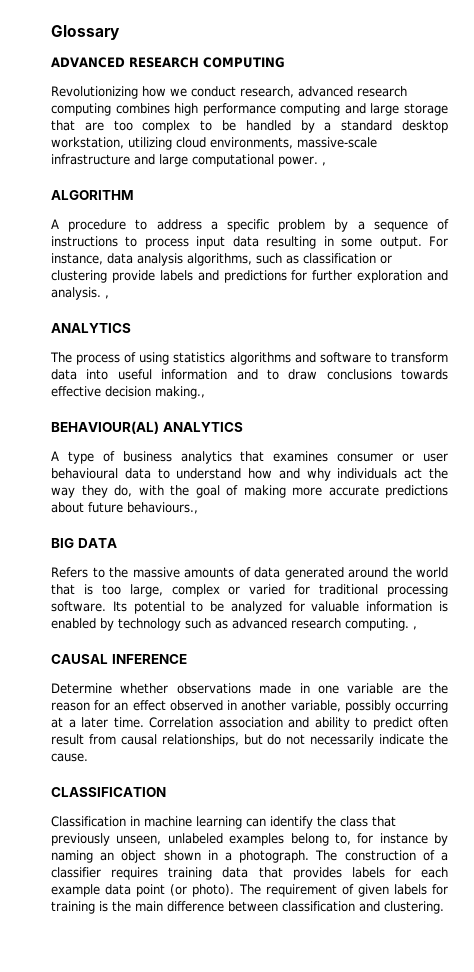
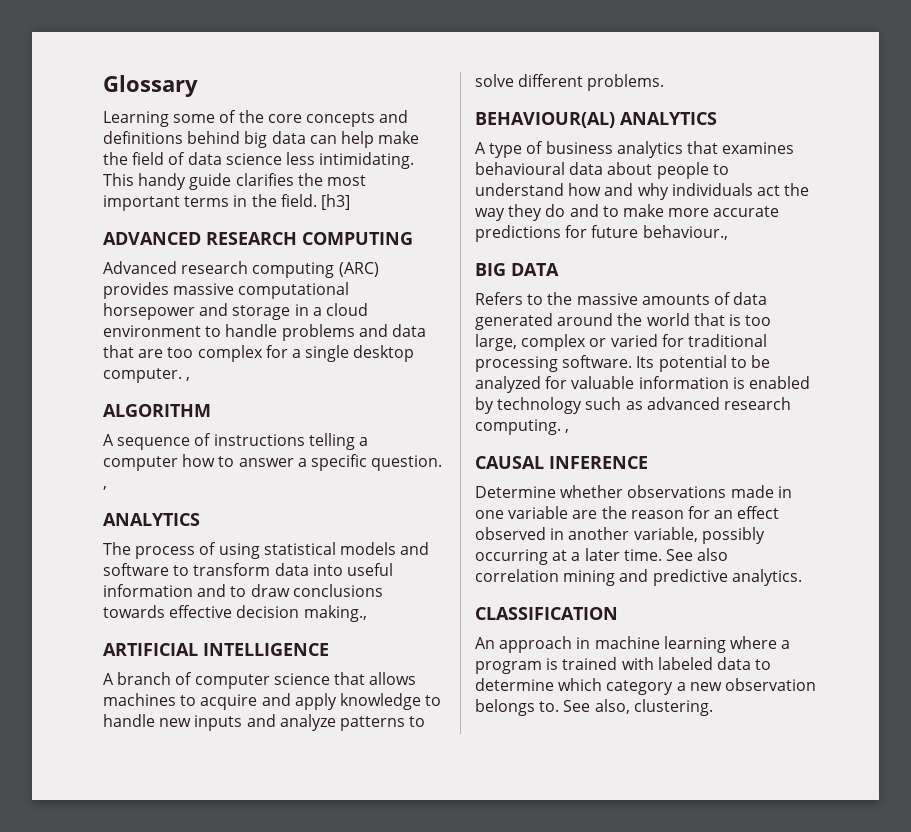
+ Learning some of the core concepts and definitions behind big data can help make the field of data science less intimidating. This handy guide clarifies the most important terms in the field. [h3]
  ADVANCED RESEARCH COMPUTING
- Revolutionizing how we conduct research, advanced research computing combines high performance computing and large storage that are too complex to be handled by a standard desktop workstation, utilizing cloud environments, massive-scale infrastructure and large computational power. ,
+ Advanced research computing (ARC) provides massive computational horsepower and storage in a cloud environment to handle problems and data that are too complex for a single desktop computer. ,
  ALGORITHM
- A procedure to address a specific problem by a sequence of instructions to process input data resulting in some output. For instance, data analysis algorithms, such as classification or clustering provide labels and predictions for further exploration and analysis. ,
+ A sequence of instructions telling a computer how to answer a specific question. ,
- The process of using statistics algorithms and software to transform data into useful information and to draw conclusions towards effective decision making.,
+ The process of using statistical models and software to transform data into useful information and to draw conclusions towards effective decision making.,
+ ARTIFICIAL INTELLIGENCE
+ A branch of computer science that allows machines to acquire and apply knowledge to handle new inputs and analyze patterns to solve different problems.
- A type of business analytics that examines consumer or user behavioural data to understand how and why individuals act the way they do, with the goal of making more accurate predictions about future behaviours.,
+ A type of business analytics that examines behavioural data about people to understand how and why individuals act the way they do and to make more accurate predictions for future behaviour.,
- Correlation association and ability to predict often result from causal relationships, but do not necessarily indicate the cause.
+ See also correlation mining and predictive analytics.
- Classification in machine learning can identify the class that previously unseen, unlabeled examples belong to, for instance by naming an object shown in a photograph. The construction of a classifier requires training data that provides labels for each example data point (or photo). The requirement of given labels for training is the main difference between classification and clustering.
+ An approach in machine learning where a program is trained with labeled data to determine which category a new observation belongs to. See also, clustering.

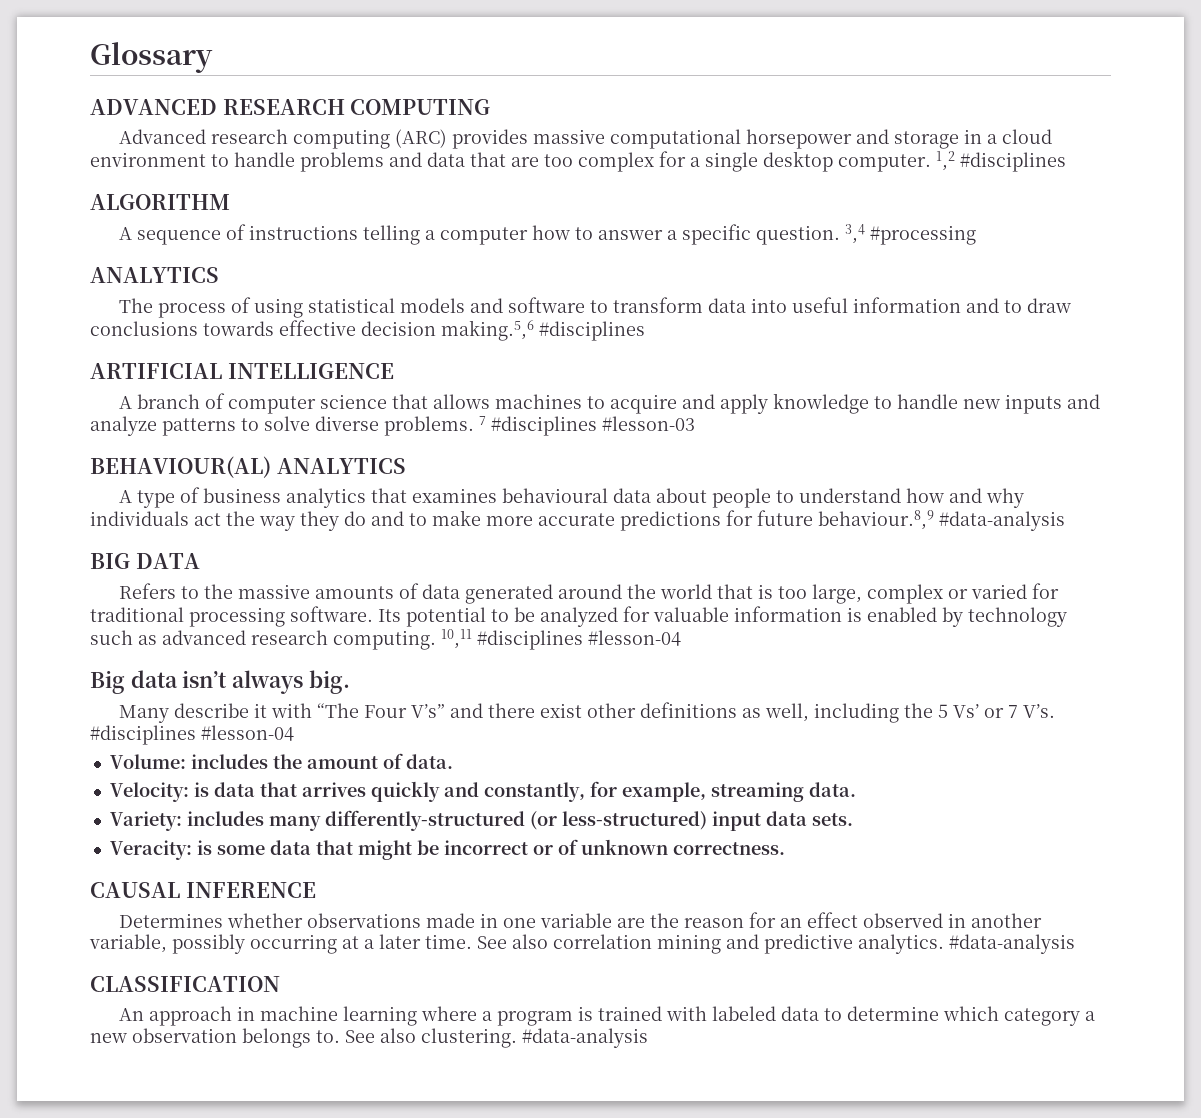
- Learning some of the core concepts and definitions behind big data can help make the field of data science less intimidating. This handy guide clarifies the most important terms in the field. [h3]
- Advanced research computing (ARC) provides massive computational horsepower and storage in a cloud environment to handle problems and data that are too complex for a single desktop computer. ,
+ Advanced research computing (ARC) provides massive computational horsepower and storage in a cloud environment to handle problems and data that are too complex for a single desktop computer. 1,2 #disciplines
- A sequence of instructions telling a computer how to answer a specific question. ,
+ A sequence of instructions telling a computer how to answer a specific question. 3,4 #processing
- The process of using statistical models and software to transform data into useful information and to draw conclusions towards effective decision making.,
+ The process of using statistical models and software to transform data into useful information and to draw conclusions towards effective decision making.5,6 #disciplines
- A branch of computer science that allows machines to acquire and apply knowledge to handle new inputs and analyze patterns to solve different problems.
+ A branch of computer science that allows machines to acquire and apply knowledge to handle new inputs and analyze patterns to solve diverse problems. 7 #disciplines #lesson-03
- A type of business analytics that examines behavioural data about people to understand how and why individuals act the way they do and to make more accurate predictions for future behaviour.,
+ A type of business analytics that examines behavioural data about people to understand how and why individuals act the way they do and to make more accurate predictions for future behaviour.8,9 #data-analysis
- Its potential to be analyzed for valuable information is enabled by technology such as advanced research computing. ,
+ Its potential to be analyzed for valuable information is enabled by technology such as advanced research computing. 10,11 #disciplines #lesson-04
+ Big data isn’t always big.
+ Many describe it with “The Four V’s” and there exist other definitions as well, including the 5 Vs’ or 7 V’s. #disciplines #lesson-04
+ Volume: includes the amount of data.
+ Velocity: is data that arrives quickly and constantly, for example, streaming data.
+ Variety: includes many differently-structured (or less-structured) input data sets.
+ Veracity: is some data that might be incorrect or of unknown correctness.
- Determine whether observations made in one variable are the reason for an effect observed in another variable, possibly occurring at a later time.
+ Determines whether observations made in one variable are the reason for an effect observed in another variable, possibly occurring at a later time.
- See also correlation mining and predictive analytics.
+ See also correlation mining and predictive analytics. #data-analysis
- See also, clustering.
+ See also clustering. #data-analysis

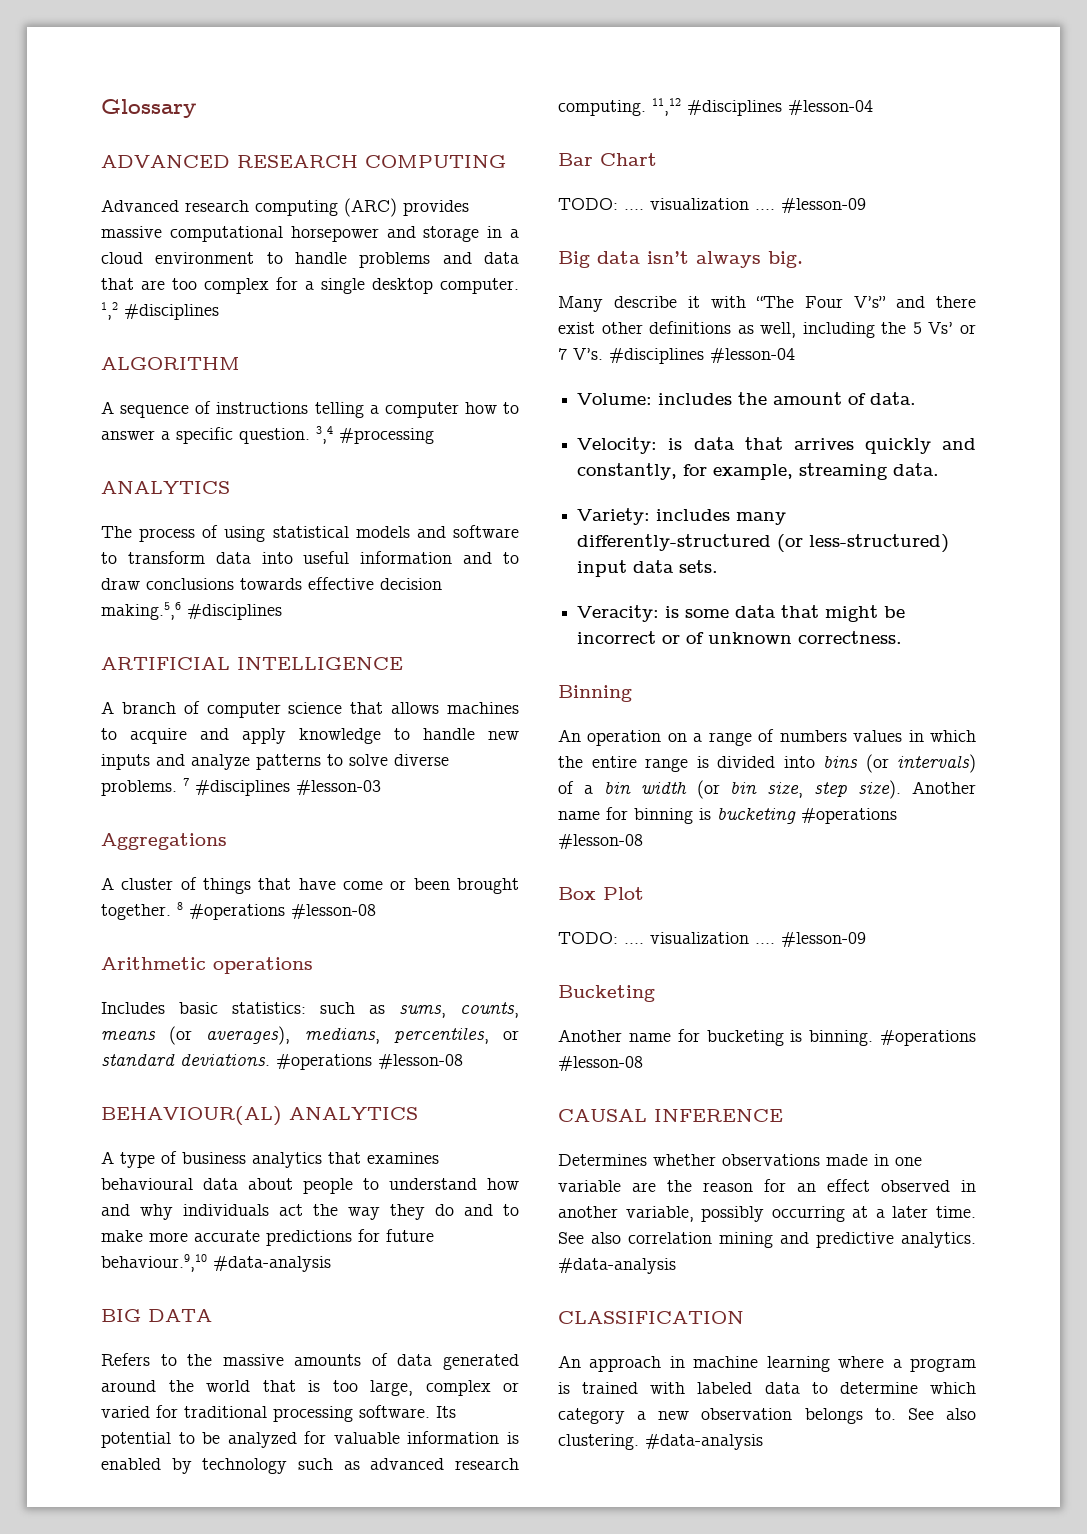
+ Aggregations
+ A cluster of things that have come or been brought together. 8 #operations #lesson-08
+ Arithmetic operations
+ Includes basic statistics: such as sums, counts, means (or averages), medians, percentiles, or standard deviations. #operations #lesson-08
- A type of business analytics that examines behavioural data about people to understand how and why individuals act the way they do and to make more accurate predictions for future behaviour.8,9 #data-analysis
+ A type of business analytics that examines behavioural data about people to understand how and why individuals act the way they do and to make more accurate predictions for future behaviour.9,10 #data-analysis
- 10,11 #disciplines #lesson-04
+ 11,12 #disciplines #lesson-04
+ Bar Chart
+ TODO: …. visualization …. #lesson-09
+ Binning
+ An operation on a range of numbers values in which the entire range is divided into bins (or intervals) of a bin width (or bin size, step size). Another name for binning is bucketing #operations #lesson-08
+ Box Plot
+ TODO: …. visualization …. #lesson-09
+ Bucketing
+ Another name for bucketing is binning. #operations #lesson-08

